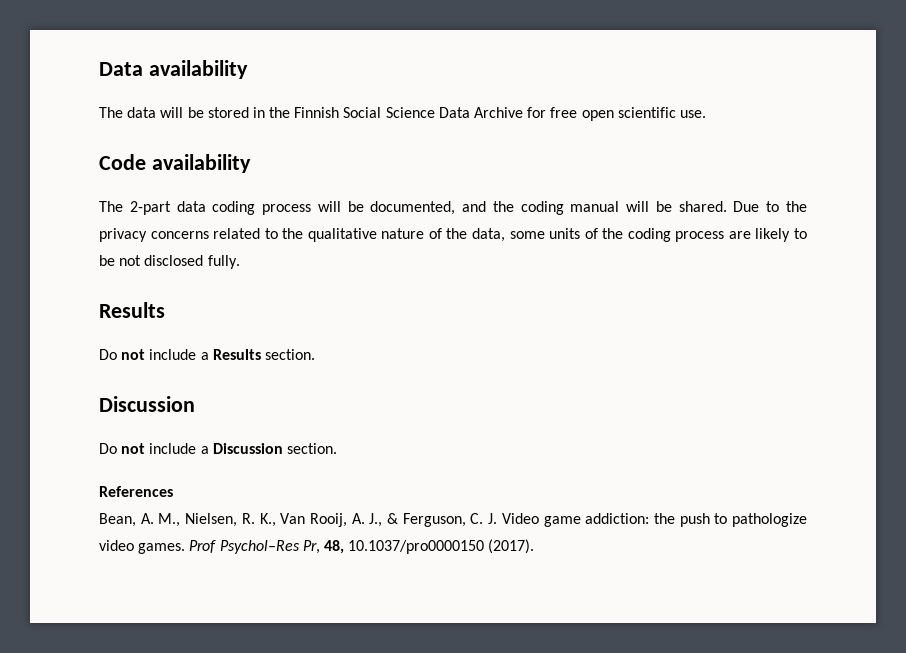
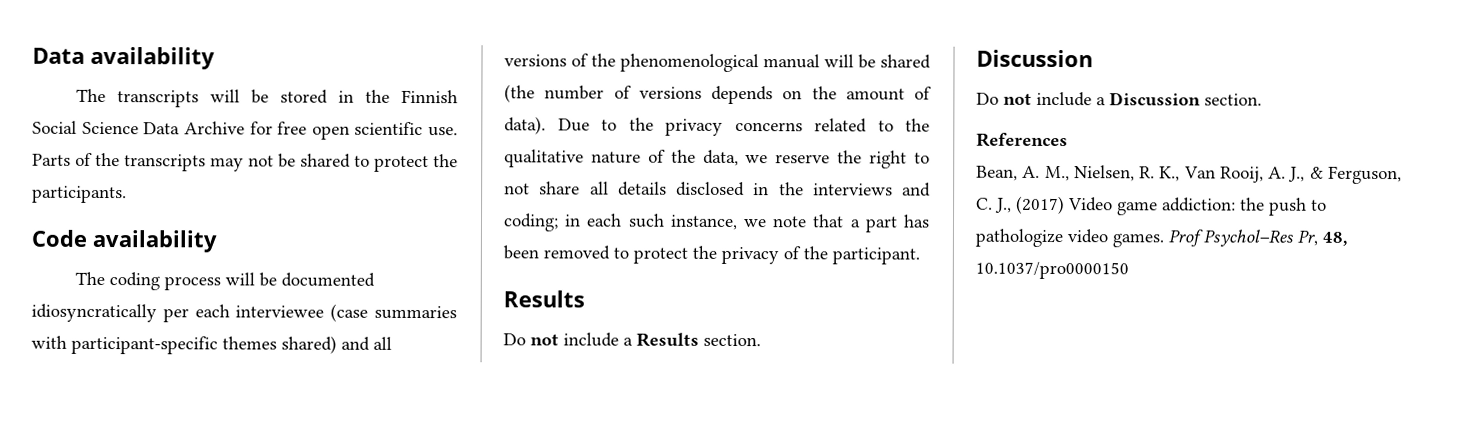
- The data will be stored in the Finnish Social Science Data Archive for free open scientific use.
+ The transcripts will be stored in the Finnish Social Science Data Archive for free open scientific use. Parts of the transcripts may not be shared to protect the participants.
- The 2-part data coding process will be documented, and the coding manual will be shared.
+ The coding process will be documented idiosyncratically per each interviewee (case summaries with participant-specific themes shared) and all versions of the phenomenological manual will be shared (the number of versions depends on the amount of data).
- Due to the privacy concerns related to the qualitative nature of the data, some units of the coding process are likely to be not disclosed fully.
+ Due to the privacy concerns related to the qualitative nature of the data, we reserve the right to not share all details disclosed in the interviews and coding; in each such instance, we note that a part has been removed to protect the privacy of the participant.
- Bean, A. M., Nielsen, R. K., Van Rooij, A. J., & Ferguson, C. J. Video game addiction: the push to pathologize video games.
+ Bean, A. M., Nielsen, R. K., Van Rooij, A. J., & Ferguson, C. J., (2017) Video game addiction: the push to pathologize video games.
- Prof Psychol–Res Pr, 48, 10.1037/pro0000150 (2017).
+ Prof Psychol–Res Pr, 48, 10.1037/pro0000150

